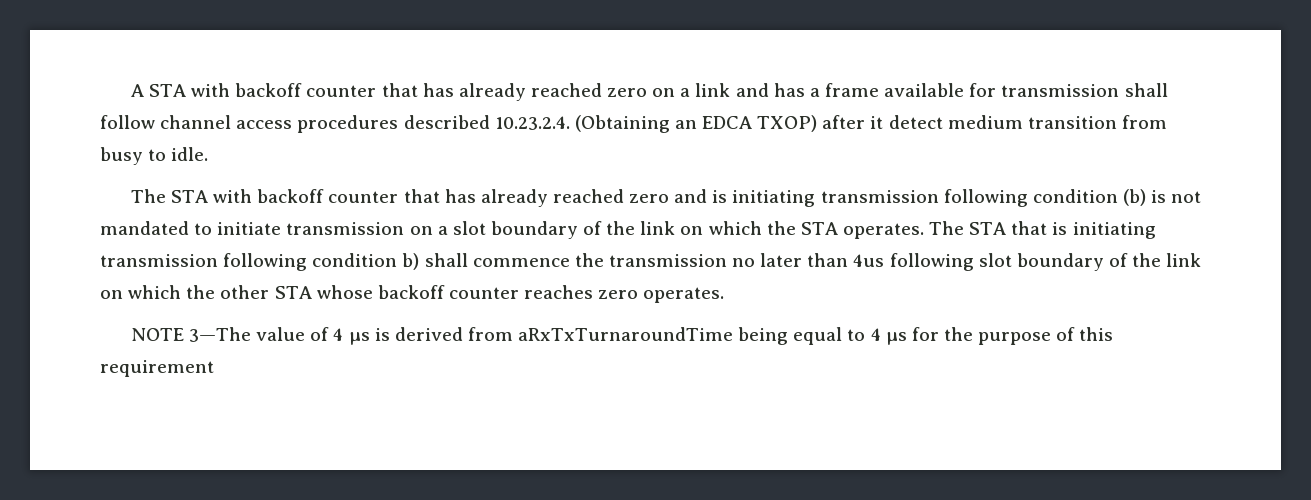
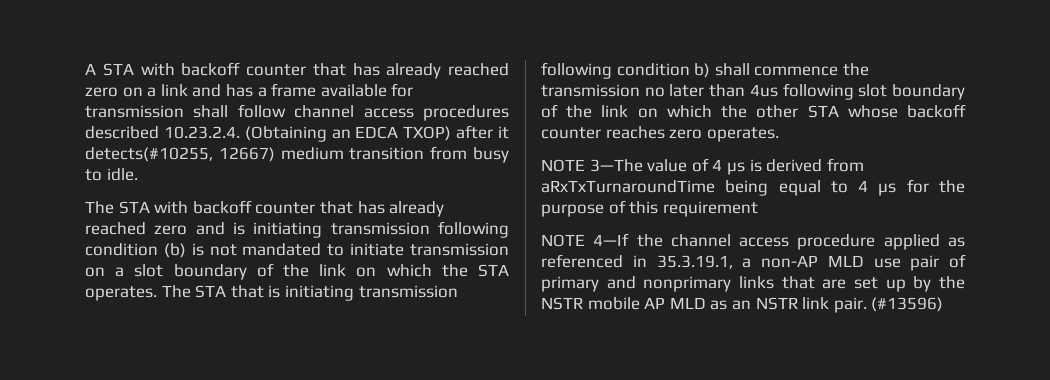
- A STA with backoff counter that has already reached zero on a link and has a frame available for transmission shall follow channel access procedures described 10.23.2.4. (Obtaining an EDCA TXOP) after it detect medium transition from busy to idle.
+ A STA with backoff counter that has already reached zero on a link and has a frame available for transmission shall follow channel access procedures described 10.23.2.4. (Obtaining an EDCA TXOP) after it detects(#10255, 12667) medium transition from busy to idle.
+ NOTE 4—If the channel access procedure applied as referenced in 35.3.19.1, a non-AP MLD use pair of primary and nonprimary links that are set up by the NSTR mobile AP MLD as an NSTR link pair. (#13596)

